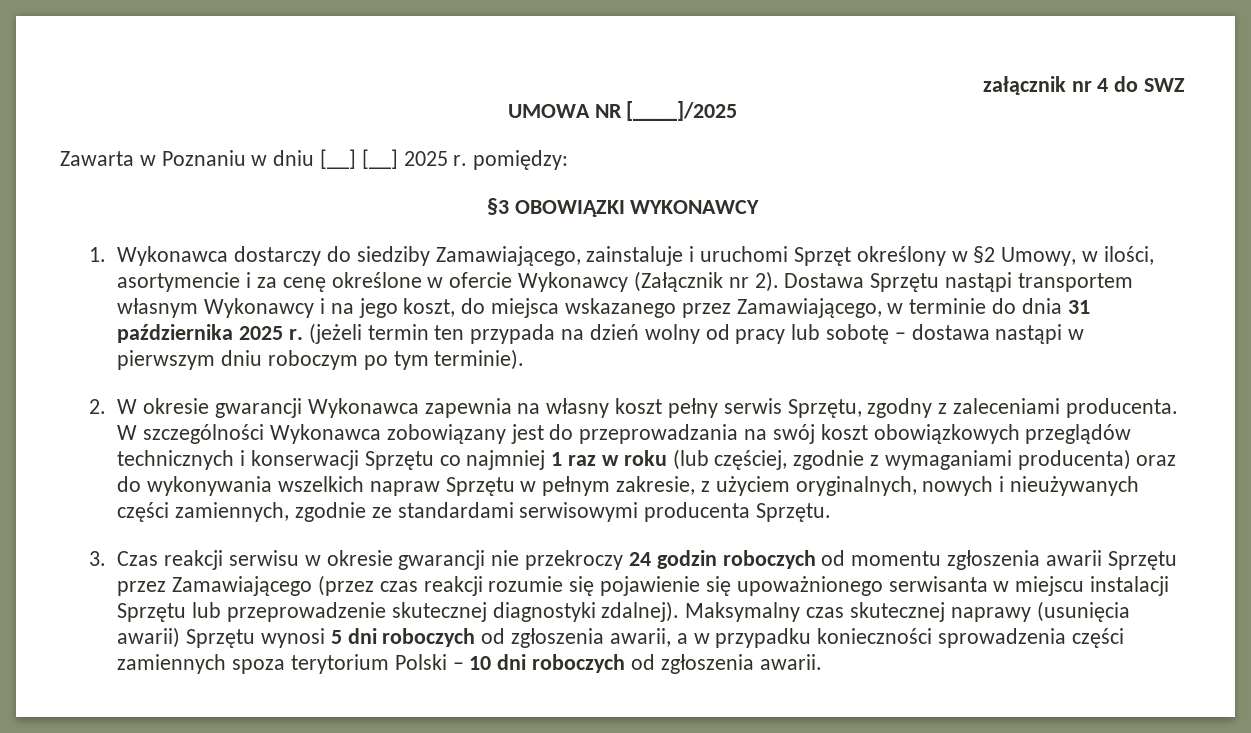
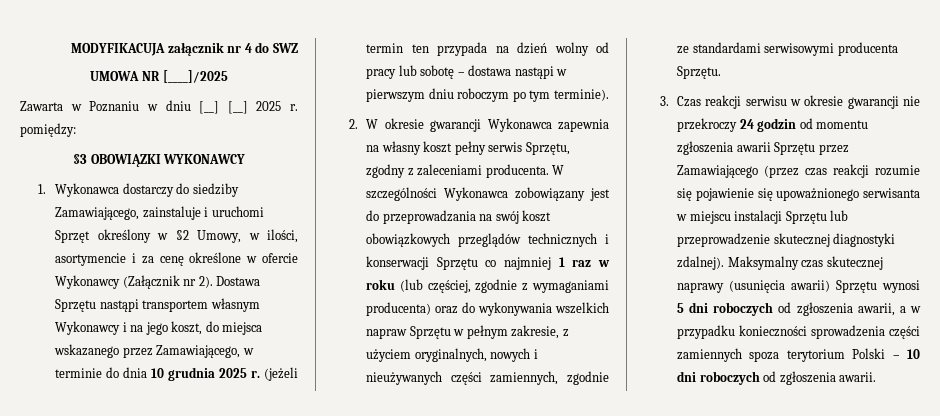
- załącznik nr 4 do SWZ
+ MODYFIKACUJA załącznik nr 4 do SWZ
- Dostawa Sprzętu nastąpi transportem własnym Wykonawcy i na jego koszt, do miejsca wskazanego przez Zamawiającego, w terminie do dnia 31 października 2025 r.
+ Dostawa Sprzętu nastąpi transportem własnym Wykonawcy i na jego koszt, do miejsca wskazanego przez Zamawiającego, w terminie do dnia 10 grudnia 2025 r.
- 3. Czas reakcji serwisu w okresie gwarancji nie przekroczy 24 godzin roboczych od momentu zgłoszenia awarii Sprzętu przez Zamawiającego (przez czas reakcji rozumie się pojawienie się upoważnionego serwisanta w miejscu instalacji Sprzętu lub przeprowadzenie skutecznej diagnostyki zdalnej).
+ 3. Czas reakcji serwisu w okresie gwarancji nie przekroczy 24 godzin od momentu zgłoszenia awarii Sprzętu przez Zamawiającego (przez czas reakcji rozumie się pojawienie się upoważnionego serwisanta w miejscu instalacji Sprzętu lub przeprowadzenie skutecznej diagnostyki zdalnej).

